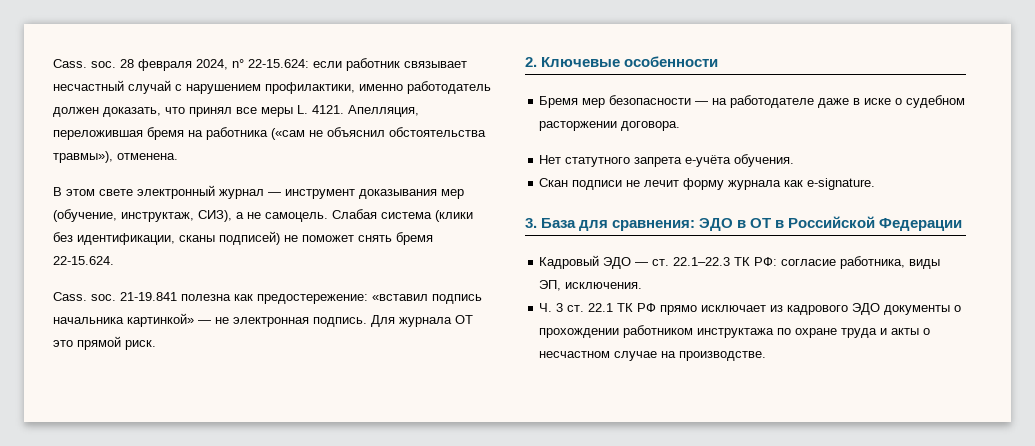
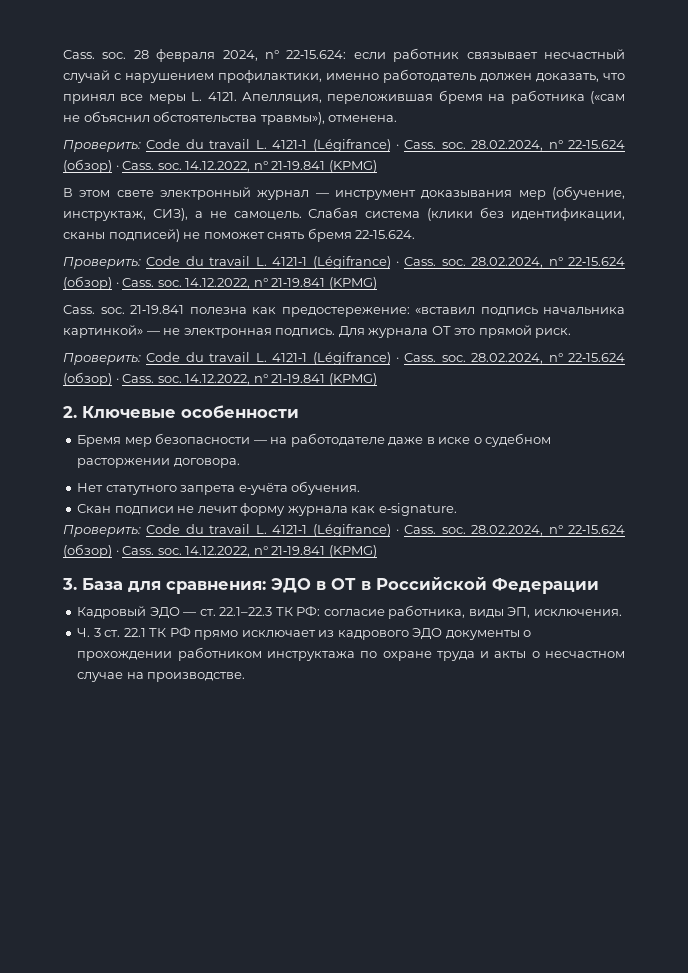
  Апелляция, переложившая бремя на работника («сам не объяснил обстоятельства травмы»), отменена.
+ Проверить: Code du travail L. 4121‑1 (Légifrance) · Cass. soc. 28.02.2024, n° 22‑15.624 (обзор) · Cass. soc. 14.12.2022, n° 21‑19.841 (KPMG)
  Слабая система (клики без идентификации, сканы подписей) не поможет снять бремя 22‑15.624.
+ Проверить: Code du travail L. 4121‑1 (Légifrance) · Cass. soc. 28.02.2024, n° 22‑15.624 (обзор) · Cass. soc. 14.12.2022, n° 21‑19.841 (KPMG)
  Для журнала ОТ это прямой риск.
+ Проверить: Code du travail L. 4121‑1 (Légifrance) · Cass. soc. 28.02.2024, n° 22‑15.624 (обзор) · Cass. soc. 14.12.2022, n° 21‑19.841 (KPMG)
  Скан подписи не лечит форму журнала как e‑signature.
+ Проверить: Code du travail L. 4121‑1 (Légifrance) · Cass. soc. 28.02.2024, n° 22‑15.624 (обзор) · Cass. soc. 14.12.2022, n° 21‑19.841 (KPMG)

